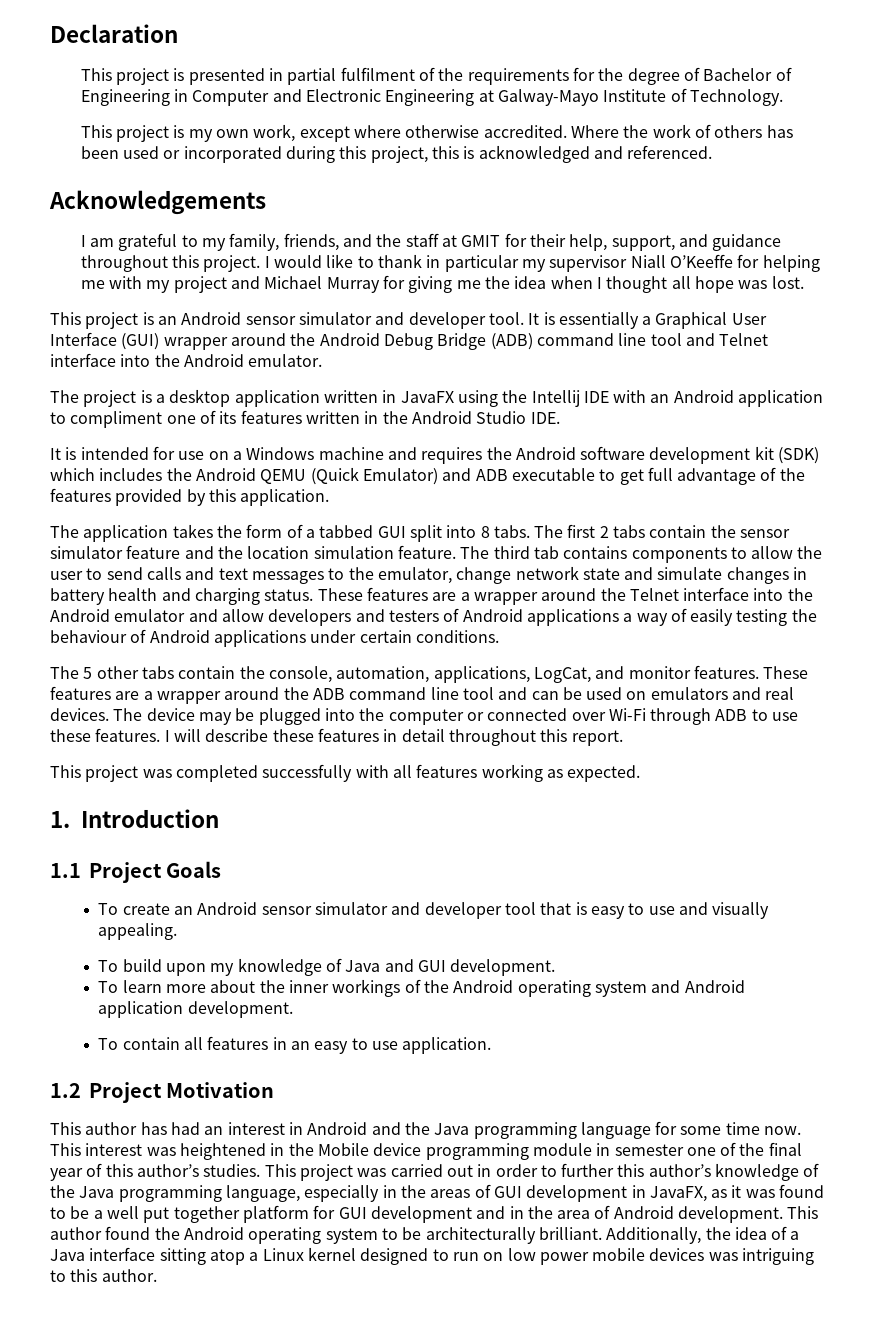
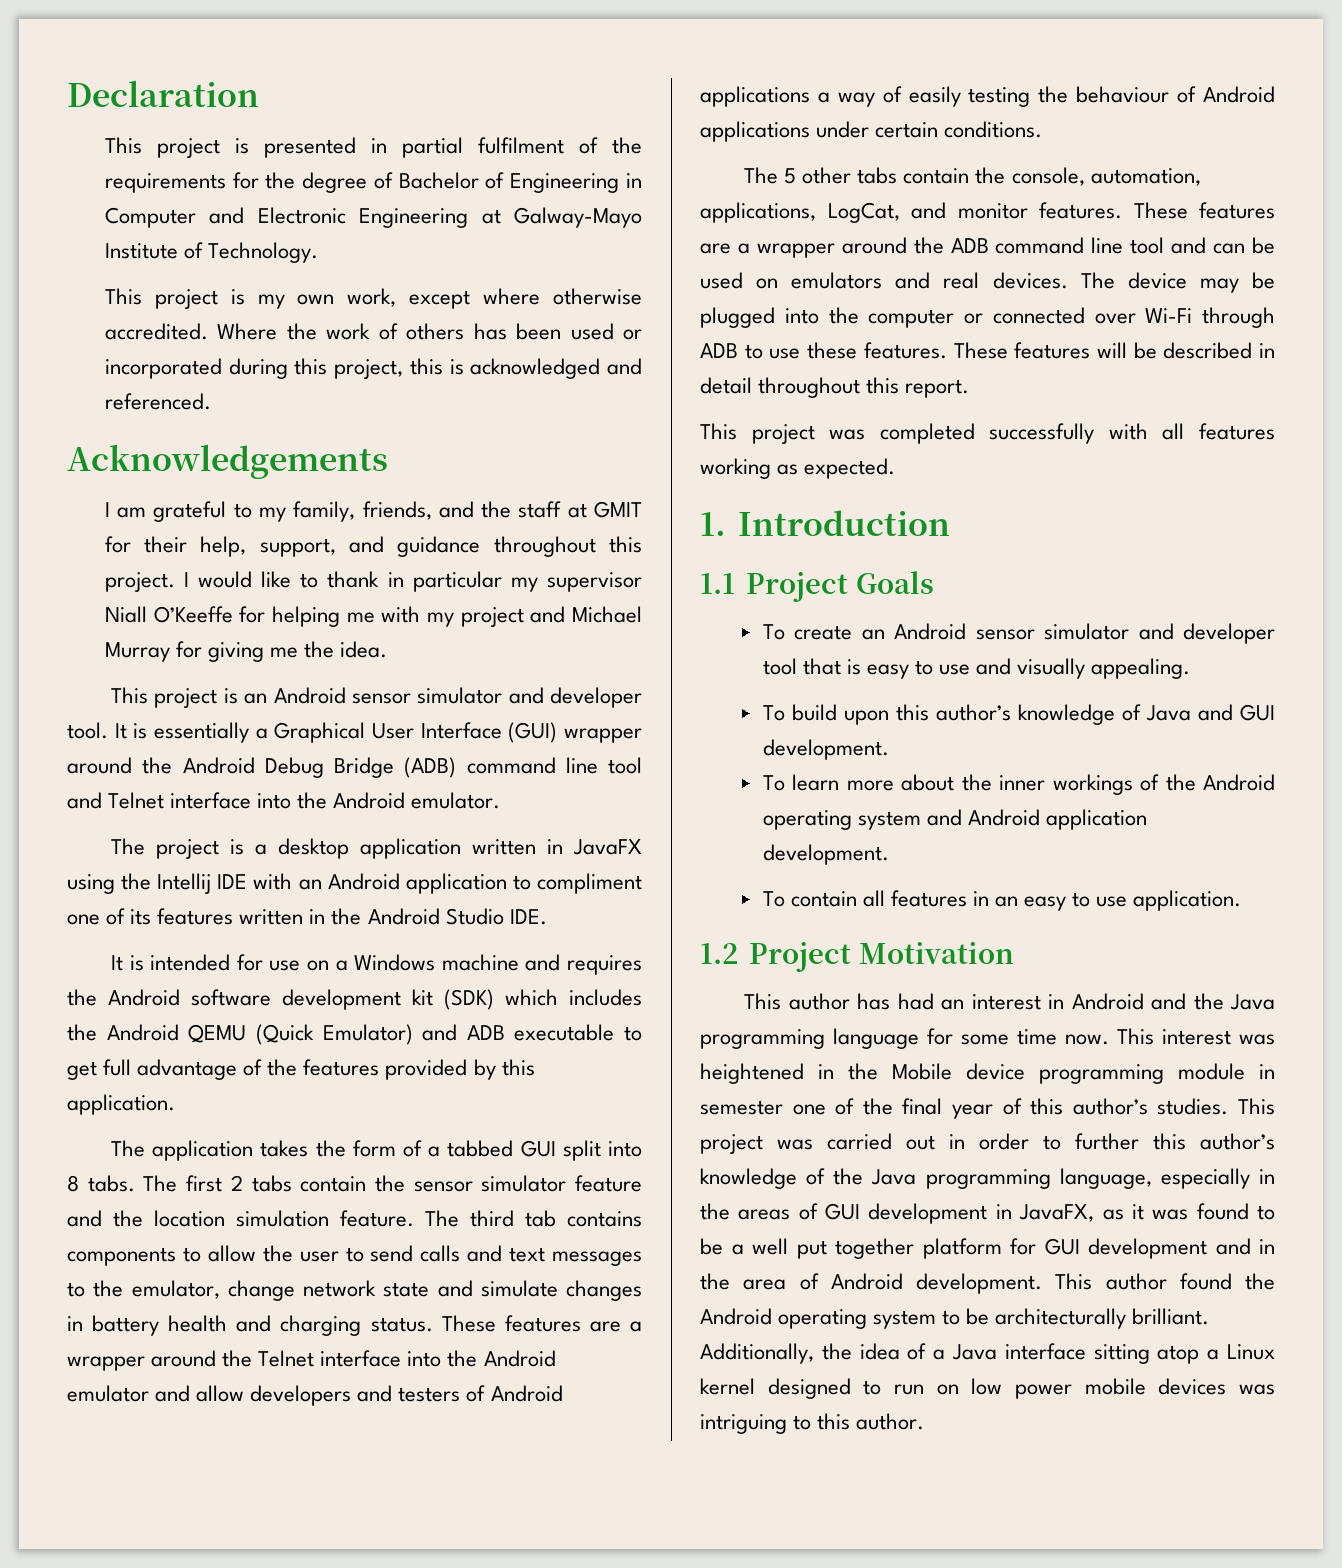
- I would like to thank in particular my supervisor Niall O’Keeffe for helping me with my project and Michael Murray for giving me the idea when I thought all hope was lost.
+ I would like to thank in particular my supervisor Niall O’Keeffe for helping me with my project and Michael Murray for giving me the idea.
- I will describe these features in detail throughout this report.
+ These features will be described in detail throughout this report.
- To build upon my knowledge of Java and GUI development.
+ To build upon this author’s knowledge of Java and GUI development.

